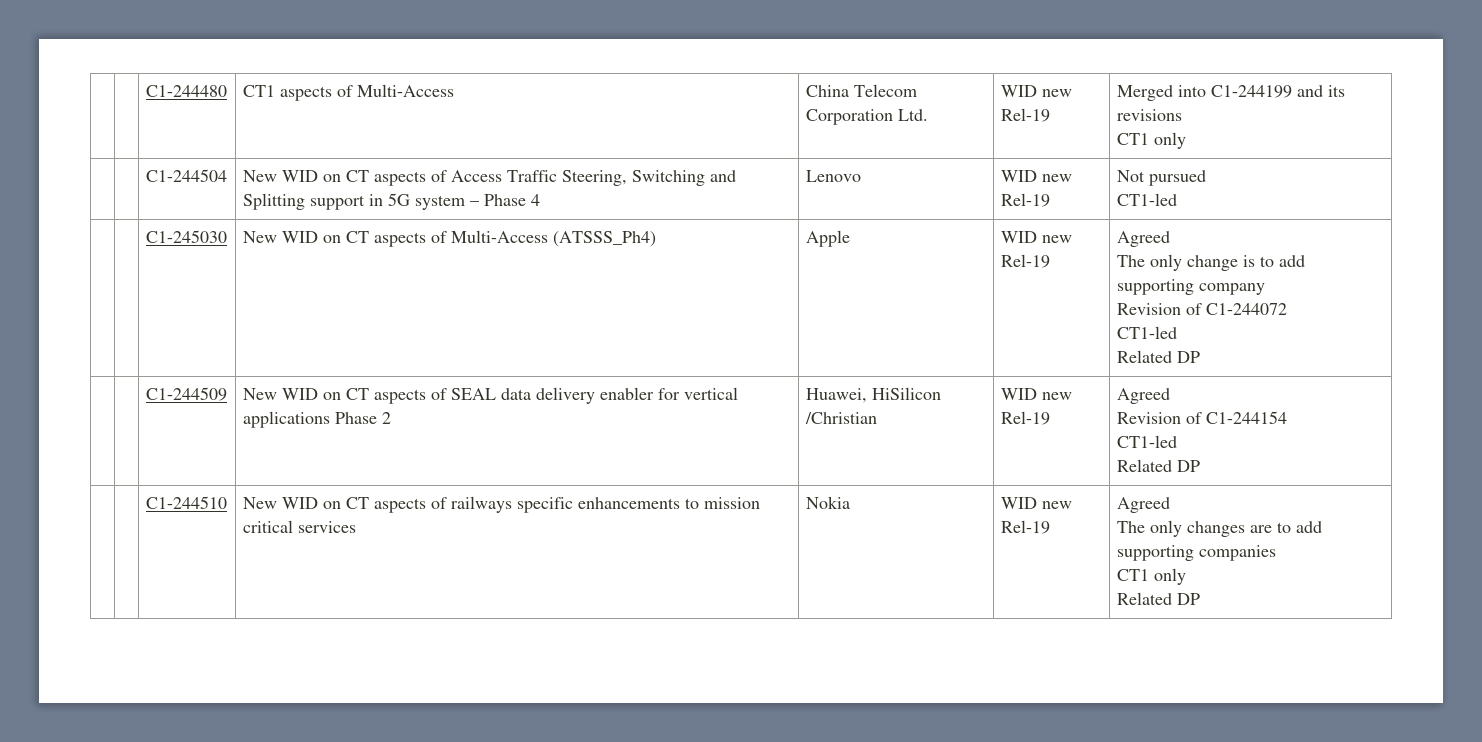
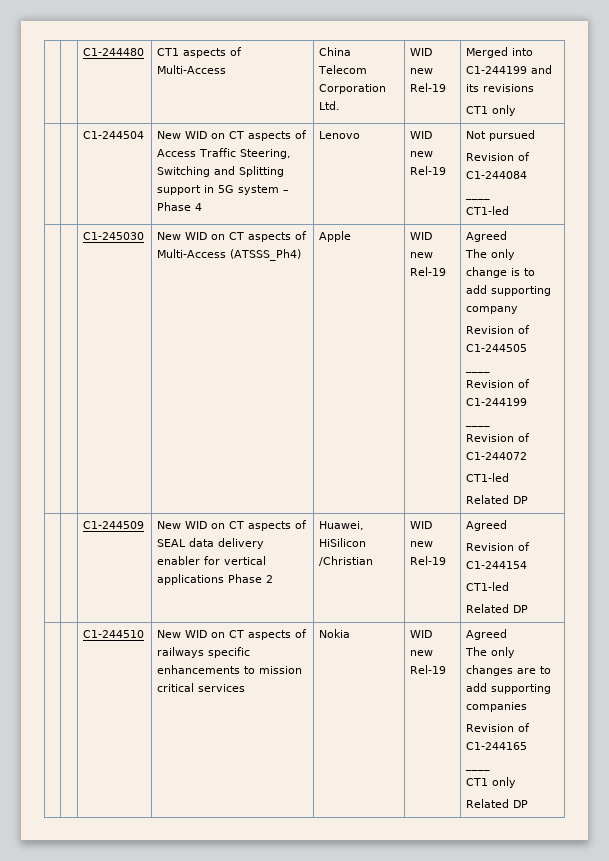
  | | C1-244504 | New WID on CT aspects of Access Traffic Steering, Switching and Splitting support in 5G system – Phase 4 | Lenovo | WID new Rel-19 | Not pursued
+ Revision of C1-244084
+ ____
  | | C1-245030 | New WID on CT aspects of Multi-Access (ATSSS_Ph4) | Apple | WID new Rel-19 | Agreed
  The only change is to add supporting company
+ Revision of C1-244505
+ ____
+ Revision of C1-244199
+ ____
  | | C1-244510 | New WID on CT aspects of railways specific enhancements to mission critical services | Nokia | WID new Rel-19 | Agreed
  The only changes are to add supporting companies
+ Revision of C1-244165
+ ____

